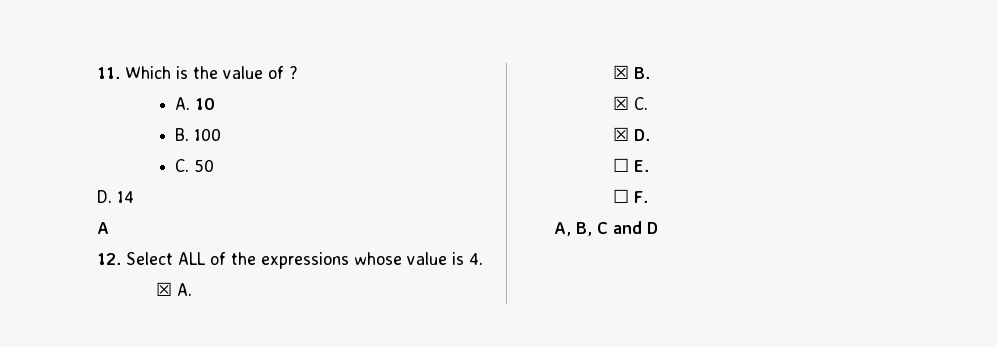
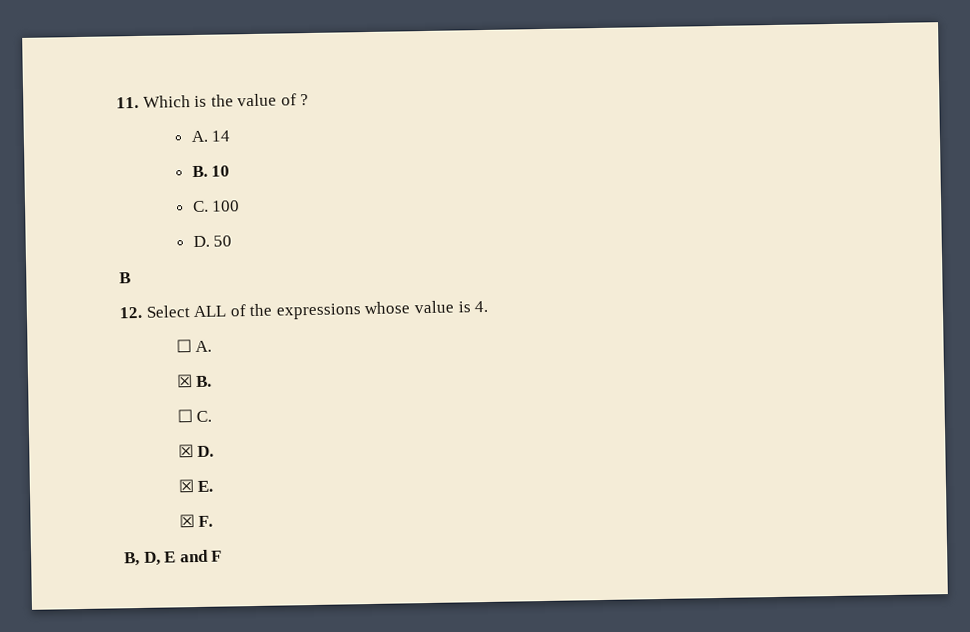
- A. 10
+ A. 14
+ B. 10
- B. 100
+ C. 100
- C. 50
+ D. 50
- D. 14
- A
+ B
- ☒ A.
+ ☐ A.
- ☒ C.
+ ☐ C.
- ☐ E.
+ ☒ E.
- ☐ F.
+ ☒ F.
- A, B, C and D
+ B, D, E and F

